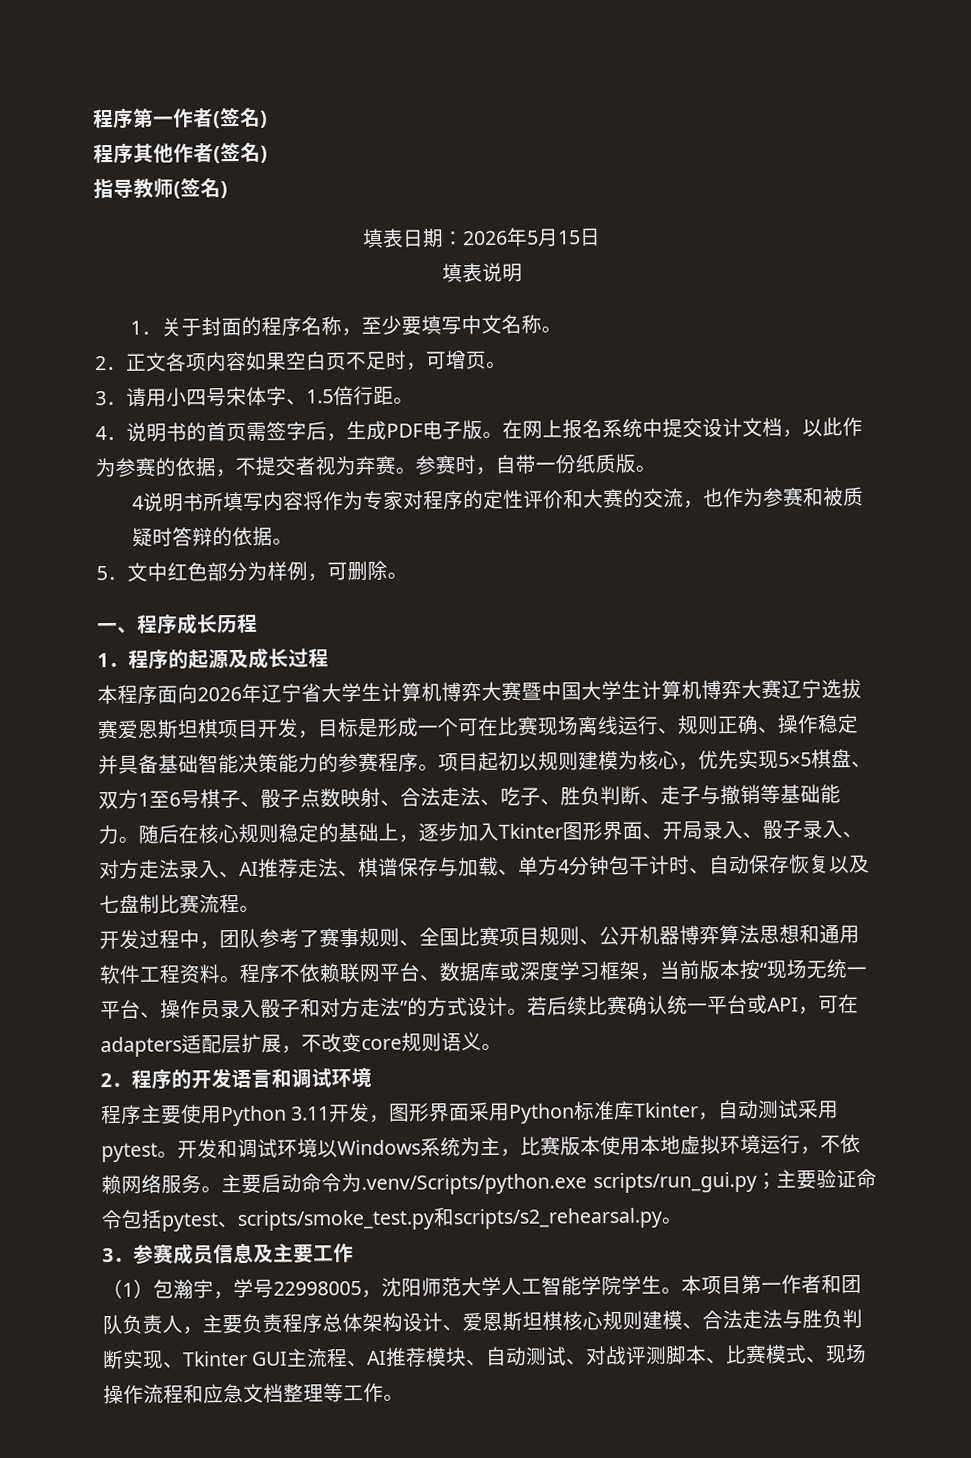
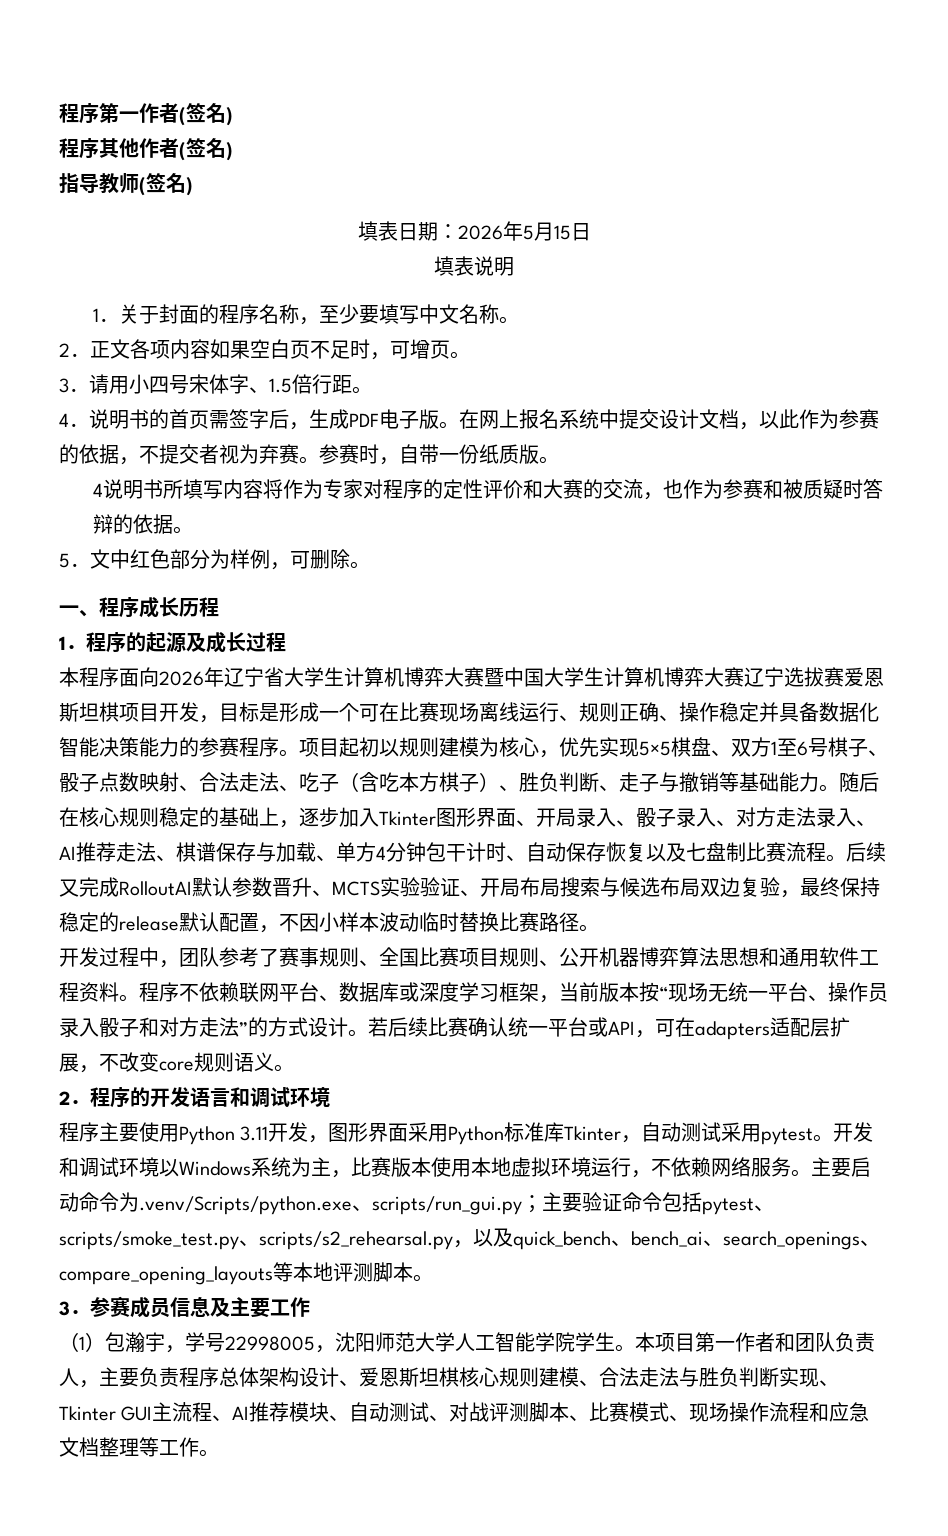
- 本程序面向2026年辽宁省大学生计算机博弈大赛暨中国大学生计算机博弈大赛辽宁选拔赛爱恩斯坦棋项目开发，目标是形成一个可在比赛现场离线运行、规则正确、操作稳定并具备基础智能决策能力的参赛程序。
+ 本程序面向2026年辽宁省大学生计算机博弈大赛暨中国大学生计算机博弈大赛辽宁选拔赛爱恩斯坦棋项目开发，目标是形成一个可在比赛现场离线运行、规则正确、操作稳定并具备数据化智能决策能力的参赛程序。
- 项目起初以规则建模为核心，优先实现5×5棋盘、双方1至6号棋子、骰子点数映射、合法走法、吃子、胜负判断、走子与撤销等基础能力。
+ 项目起初以规则建模为核心，优先实现5×5棋盘、双方1至6号棋子、骰子点数映射、合法走法、吃子（含吃本方棋子）、胜负判断、走子与撤销等基础能力。
+ 后续又完成RolloutAI默认参数晋升、MCTS实验验证、开局布局搜索与候选布局双边复验，最终保持稳定的release默认配置，不因小样本波动临时替换比赛路径。
- 主要启动命令为.venv/Scripts/python.exe scripts/run_gui.py；主要验证命令包括pytest、scripts/smoke_test.py和scripts/s2_rehearsal.py。
+ 主要启动命令为.venv/Scripts/python.exe、scripts/run_gui.py；主要验证命令包括pytest、scripts/smoke_test.py、scripts/s2_rehearsal.py，以及quick_bench、bench_ai、search_openings、compare_opening_layouts等本地评测脚本。

